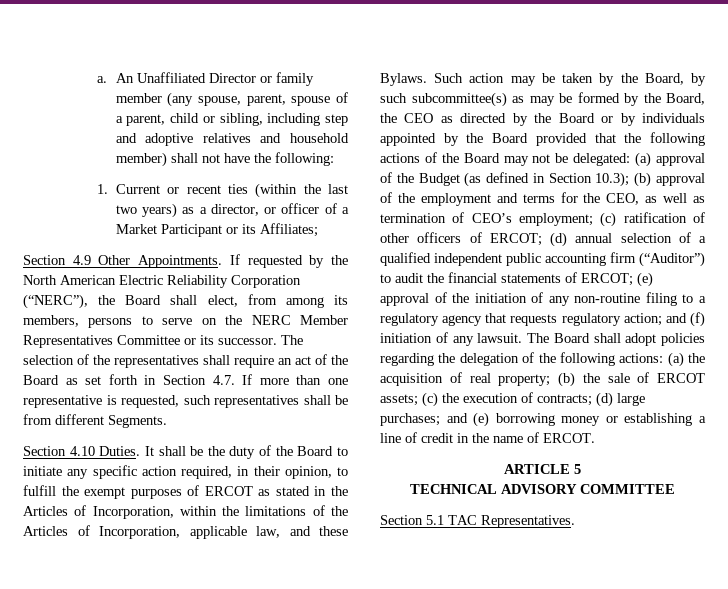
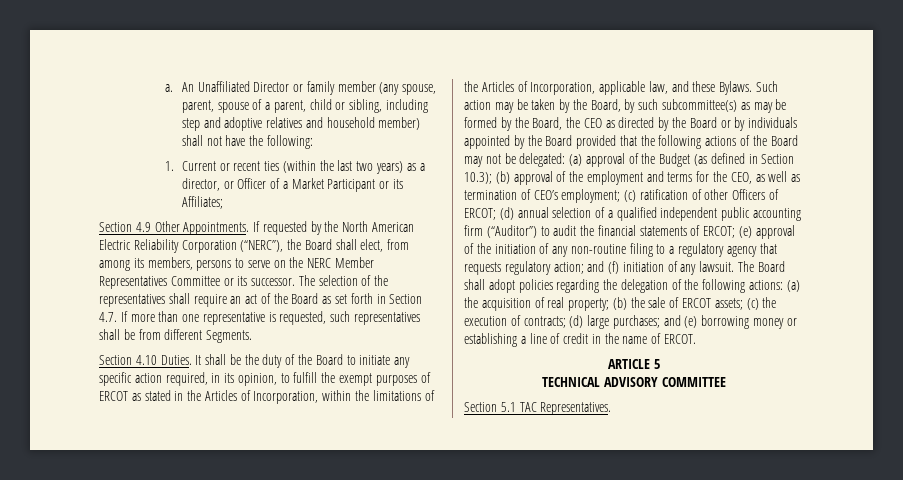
- 1. Current or recent ties (within the last two years) as a director, or officer of a Market Participant or its Affiliates;
+ 1. Current or recent ties (within the last two years) as a director, or Officer of a Market Participant or its Affiliates;
- It shall be the duty of the Board to initiate any specific action required, in their opinion, to fulfill the exempt purposes of ERCOT as stated in the Articles of Incorporation, within the limitations of the Articles of Incorporation, applicable law, and these Bylaws.
+ It shall be the duty of the Board to initiate any specific action required, in its opinion, to fulfill the exempt purposes of ERCOT as stated in the Articles of Incorporation, within the limitations of the Articles of Incorporation, applicable law, and these Bylaws.
- (c) ratification of other officers of ERCOT;
+ (c) ratification of other Officers of ERCOT;

